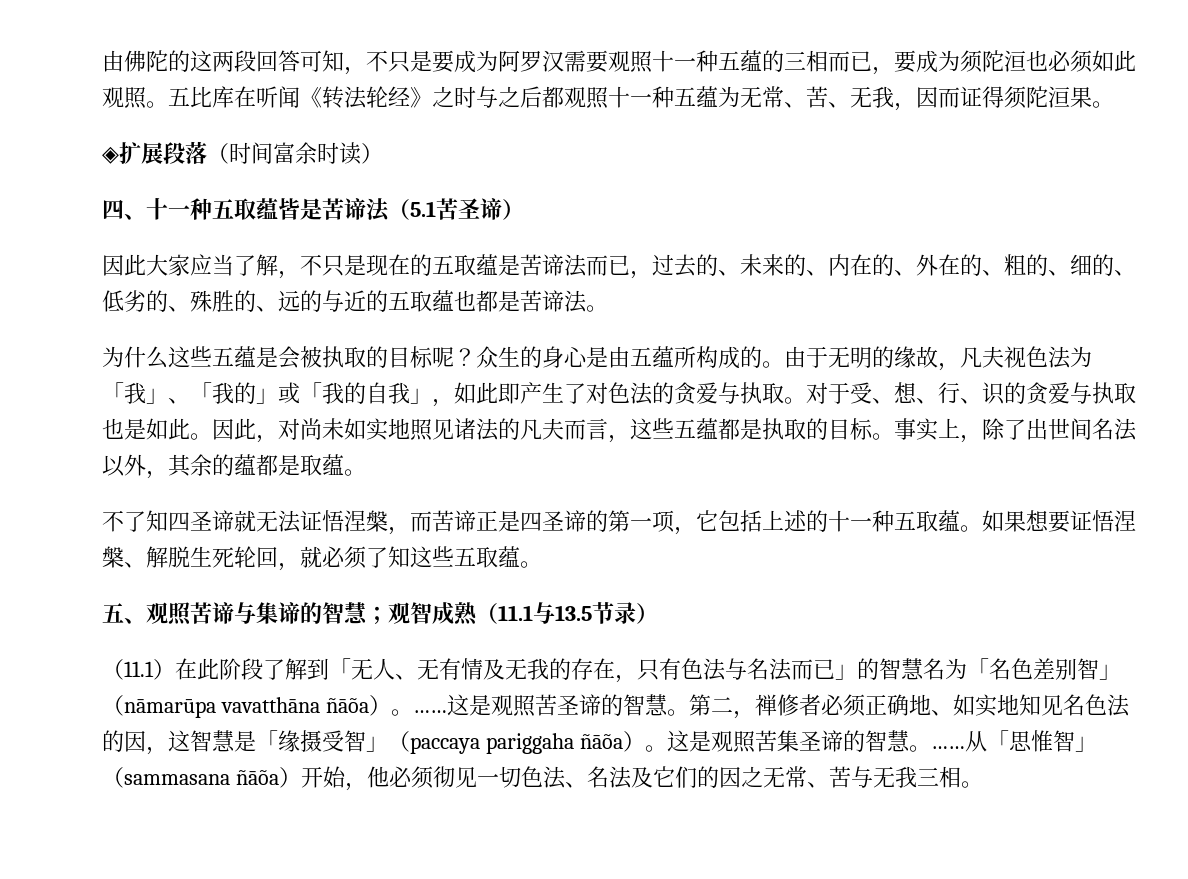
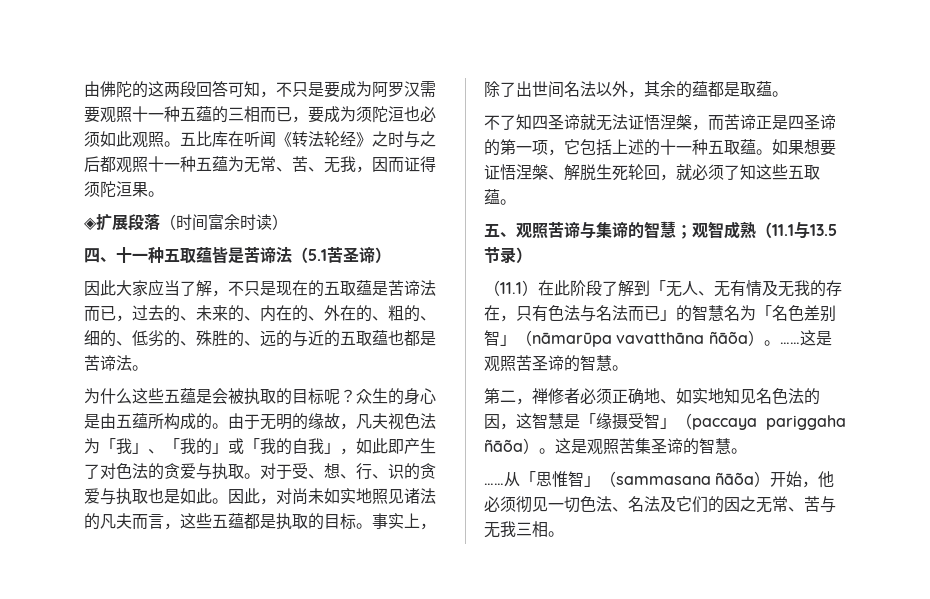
- 这是观照苦圣谛的智慧。第二，禅修者必须正确地、如实地知见名色法的因，这智慧是「缘摄受智」（paccaya pariggaha ñāõa）。
+ 这是观照苦圣谛的智慧。
+ 第二，禅修者必须正确地、如实地知见名色法的因，这智慧是「缘摄受智」（paccaya pariggaha ñāõa）。
- 这是观照苦集圣谛的智慧。……
+ 这是观照苦集圣谛的智慧。
+ ……

